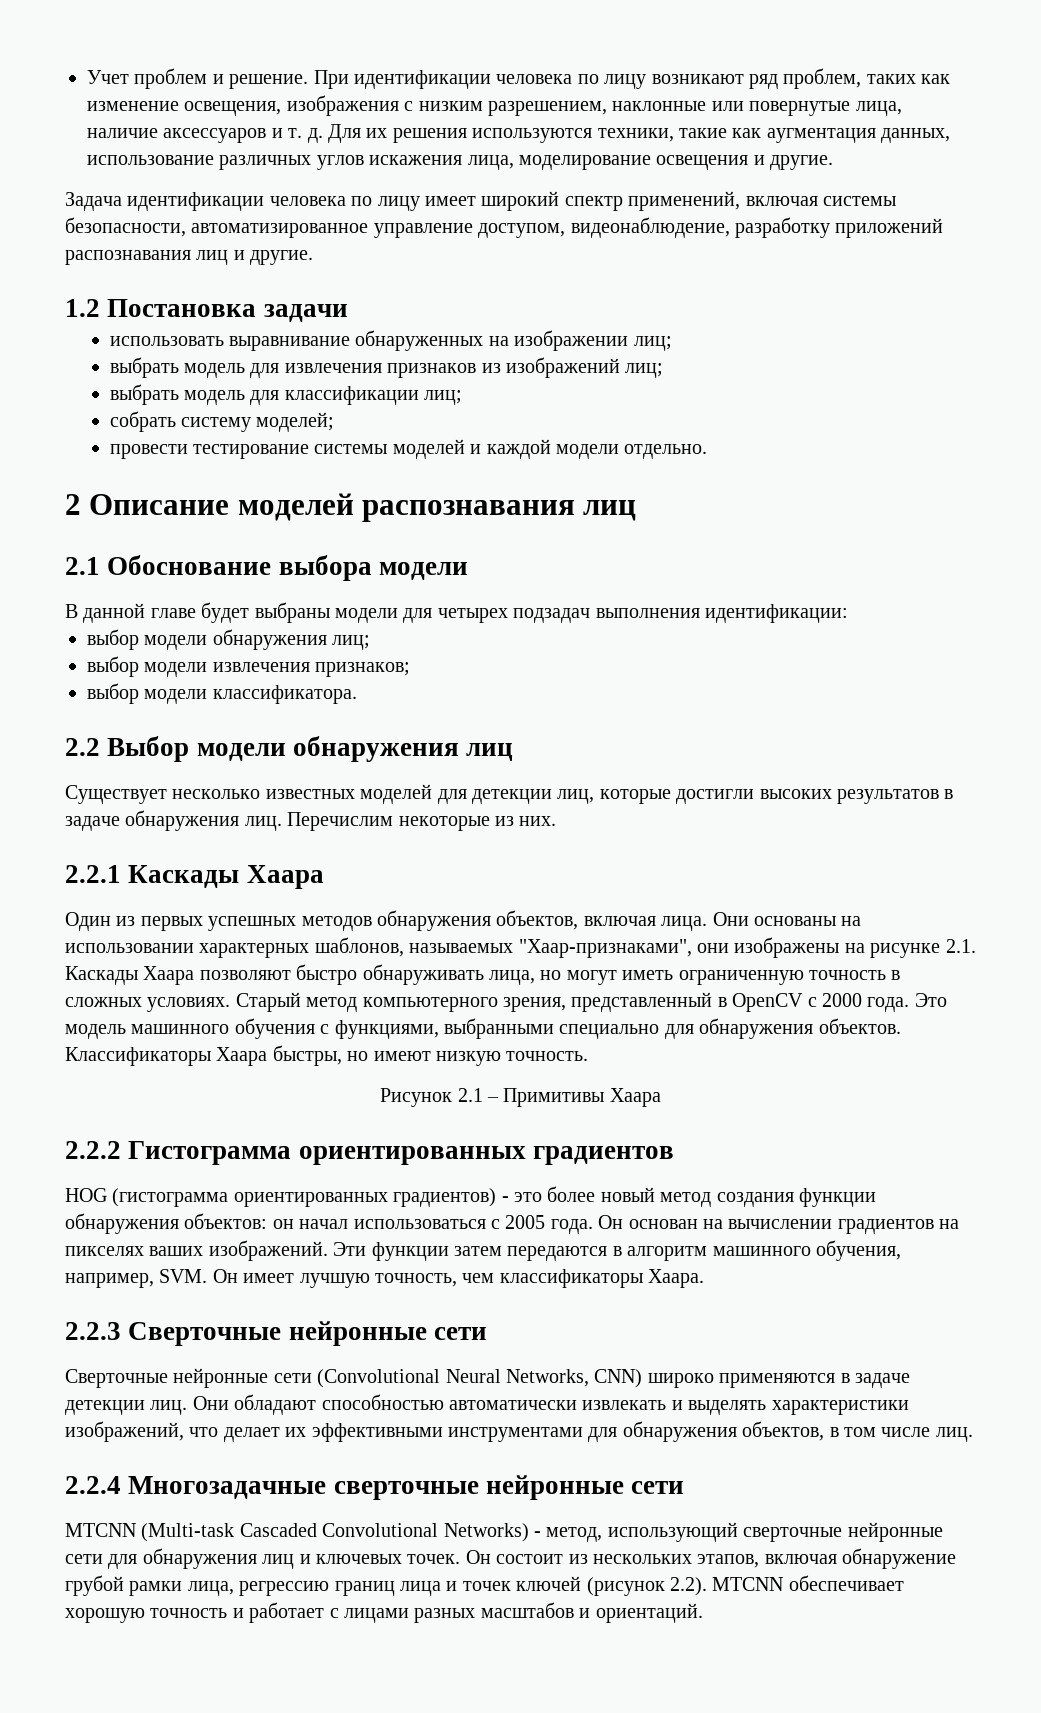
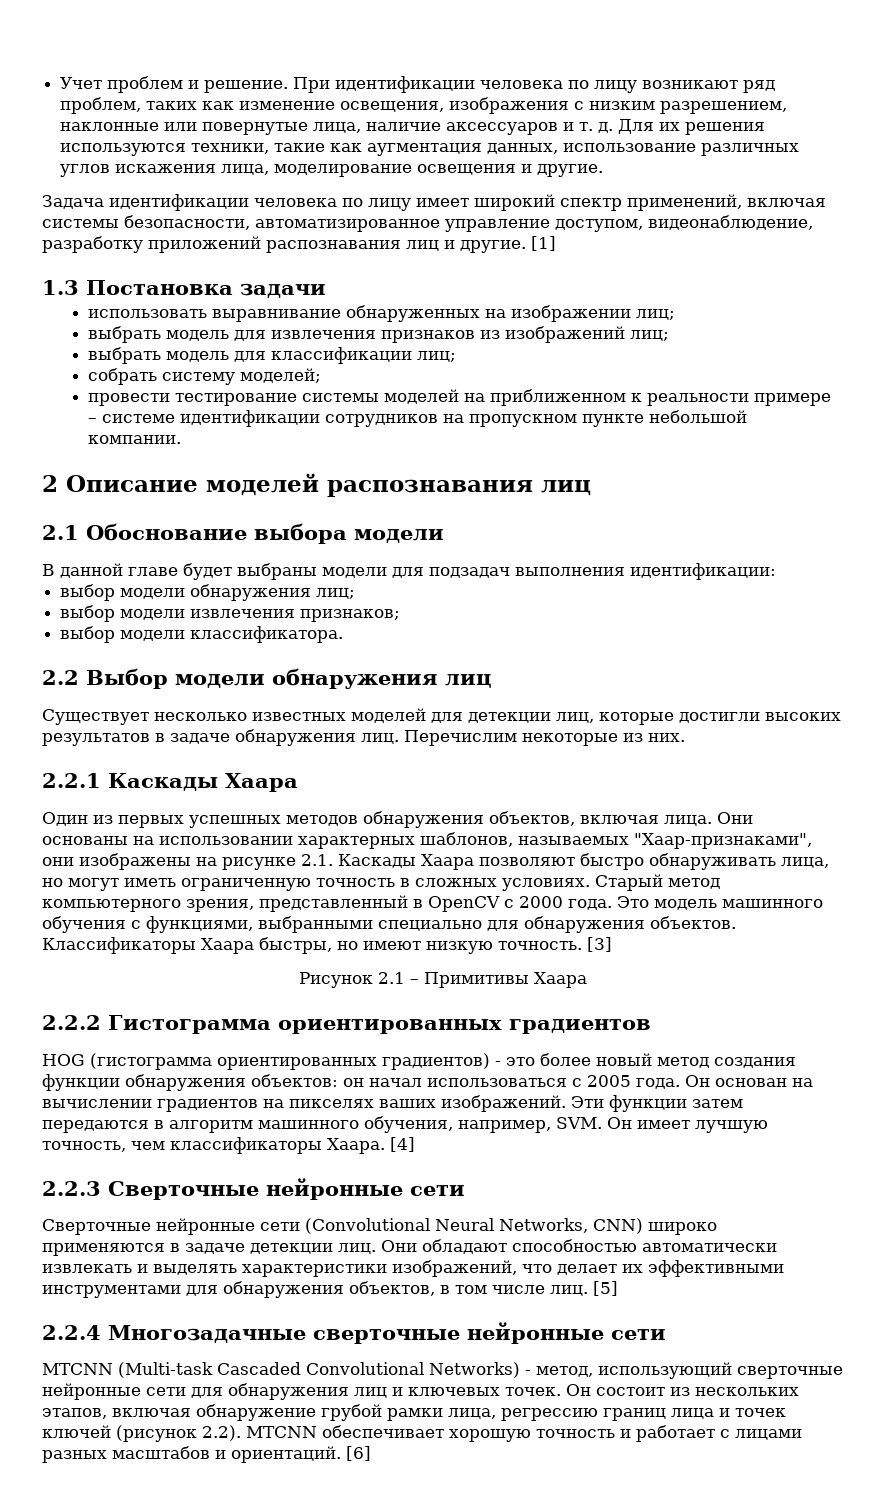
- Задача идентификации человека по лицу имеет широкий спектр применений, включая системы безопасности, автоматизированное управление доступом, видеонаблюдение, разработку приложений распознавания лиц и другие.
- 1.2 Постановка задачи
+ Задача идентификации человека по лицу имеет широкий спектр применений, включая системы безопасности, автоматизированное управление доступом, видеонаблюдение, разработку приложений распознавания лиц и другие. [1]
+ 1.3 Постановка задачи
- провести тестирование системы моделей и каждой модели отдельно.
+ провести тестирование системы моделей на приближенном к реальности примере – системе идентификации сотрудников на пропускном пункте небольшой компании.
- В данной главе будет выбраны модели для четырех подзадач выполнения идентификации:
+ В данной главе будет выбраны модели для подзадач выполнения идентификации:
+ [3]
+ [4]
+ [5]
+ [6]

